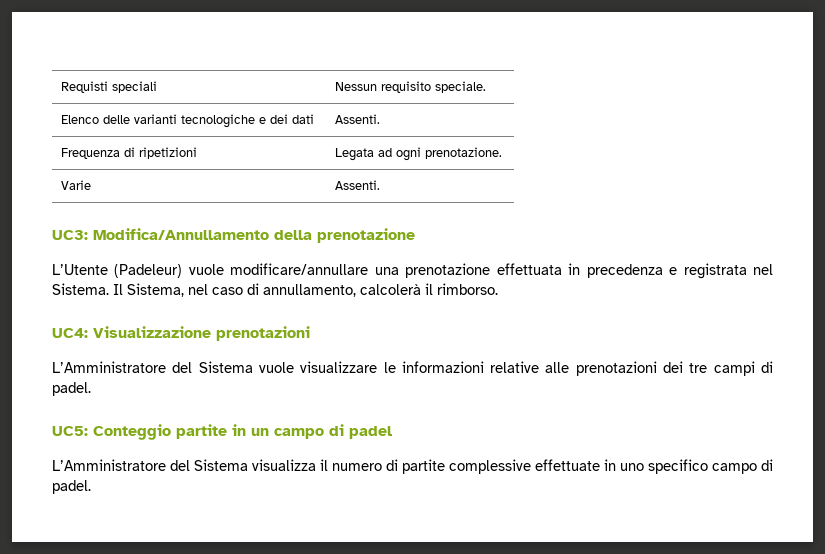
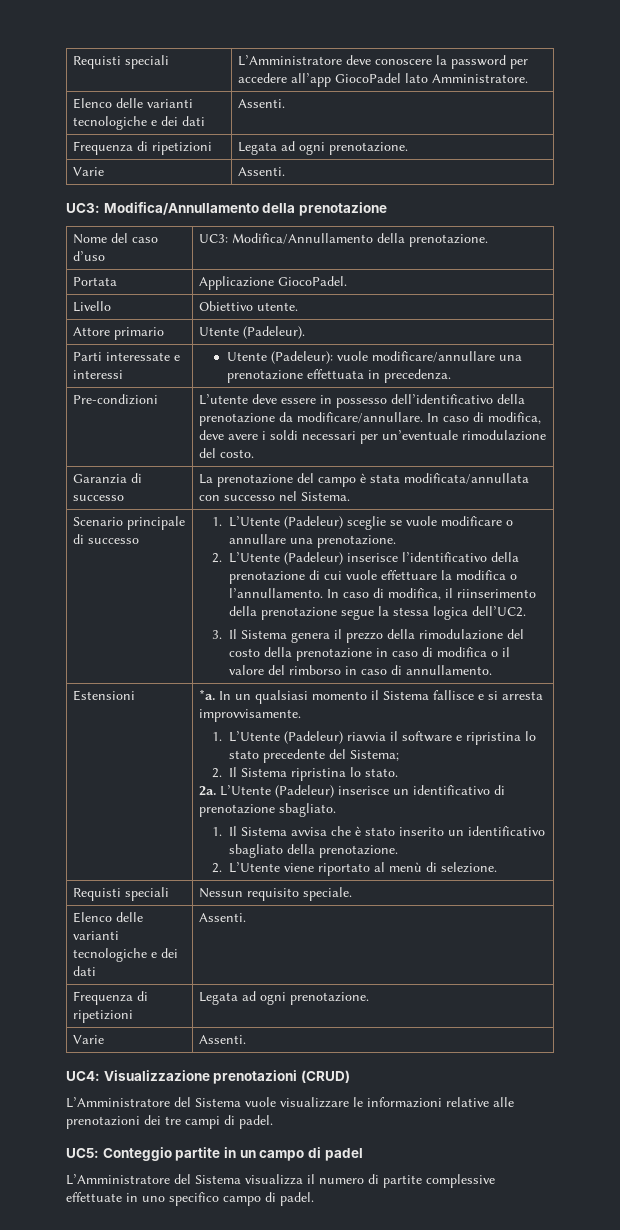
+ Requisti speciali | L’Amministratore deve conoscere la password per accedere all’app GiocoPadel lato Amministratore.
+ Elenco delle varianti tecnologiche e dei dati | Assenti.
+ Frequenza di ripetizioni | Legata ad ogni prenotazione.
+ Varie | Assenti.
+ UC3: Modifica/Annullamento della prenotazione
+ Nome del caso d’uso | UC3: Modifica/Annullamento della prenotazione.
+ Portata | Applicazione GiocoPadel.
+ Livello | Obiettivo utente.
+ Attore primario | Utente (Padeleur).
+ Parti interessate e interessi | Utente (Padeleur): vuole modificare/annullare una prenotazione effettuata in precedenza.
+ Pre-condizioni | L’utente deve essere in possesso dell’identificativo della prenotazione da modificare/annullare. In caso di modifica, deve avere i soldi necessari per un’eventuale rimodulazione del costo.
+ Garanzia di successo | La prenotazione del campo è stata modificata/annullata con successo nel Sistema.
+ Scenario principale di successo | 1. L’Utente (Padeleur) sceglie se vuole modificare o annullare una prenotazione.
+ 2. L’Utente (Padeleur) inserisce l’identificativo della prenotazione di cui vuole effettuare la modifica o l’annullamento. In caso di modifica, il riinserimento della prenotazione segue la stessa logica dell’UC2.
+ 3. Il Sistema genera il prezzo della rimodulazione del costo della prenotazione in caso di modifica o il valore del rimborso in caso di annullamento.
+ Estensioni | *a. In un qualsiasi momento il Sistema fallisce e si arresta improvvisamente.
+ 1. L’Utente (Padeleur) riavvia il software e ripristina lo stato precedente del Sistema;
+ 2. Il Sistema ripristina lo stato.
+ 2a. L’Utente (Padeleur) inserisce un identificativo di prenotazione sbagliato.
+ 1. Il Sistema avvisa che è stato inserito un identificativo sbagliato della prenotazione.
+ 2. L’Utente viene riportato al menù di selezione.
- UC3: Modifica/Annullamento della prenotazione
- L’Utente (Padeleur) vuole modificare/annullare una prenotazione effettuata in precedenza e registrata nel Sistema. Il Sistema, nel caso di annullamento, calcolerà il rimborso.
- UC4: Visualizzazione prenotazioni
+ UC4: Visualizzazione prenotazioni (CRUD)

